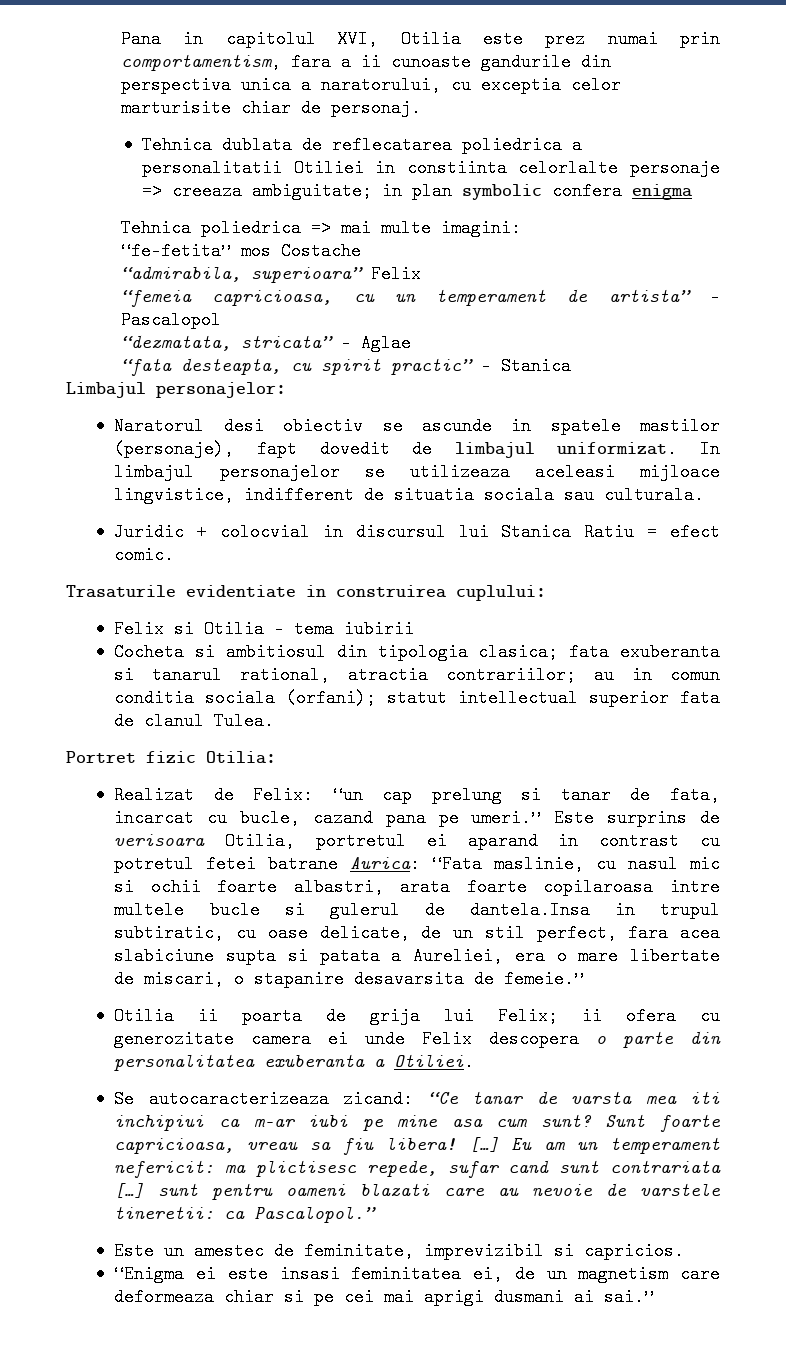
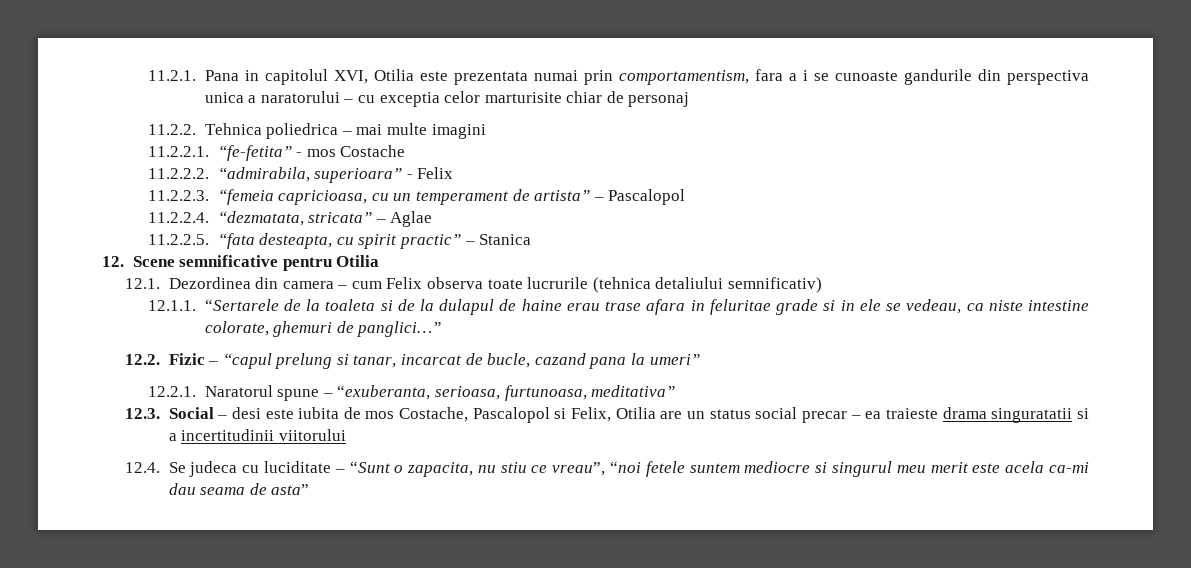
- Pana in capitolul XVI, Otilia este prez numai prin comportamentism, fara a ii cunoaste gandurile din perspectiva unica a naratorului, cu exceptia celor marturisite chiar de personaj.
- Tehnica dublata de reflecatarea poliedrica a personalitatii Otiliei in constiinta celorlalte personaje => creeaza ambiguitate; in plan symbolic confera enigma
- Tehnica poliedrica => mai multe imagini:
- “fe-fetita” mos Costache
+ 11.2.1. Pana in capitolul XVI, Otilia este prezentata numai prin comportamentism, fara a i se cunoaste gandurile din perspectiva unica a naratorului – cu exceptia celor marturisite chiar de personaj
+ 11.2.2. Tehnica poliedrica – mai multe imagini
+ 11.2.2.1. “fe-fetita” - mos Costache
- “admirabila, superioara” Felix
+ 11.2.2.2. “admirabila, superioara” - Felix
- “femeia capricioasa, cu un temperament de artista” – Pascalopol
+ 11.2.2.3. “femeia capricioasa, cu un temperament de artista” – Pascalopol
- “dezmatata, stricata” – Aglae
+ 11.2.2.4. “dezmatata, stricata” – Aglae
- “fata desteapta, cu spirit practic” – Stanica
+ 11.2.2.5. “fata desteapta, cu spirit practic” – Stanica
- Limbajul personajelor:
- Naratorul desi obiectiv se ascunde in spatele mastilor (personaje), fapt dovedit de limbajul uniformizat. In limbajul personajelor se utilizeaza aceleasi mijloace lingvistice, indifferent de situatia sociala sau culturala.
- Juridic + colocvial in discursul lui Stanica Ratiu = efect comic.
- Trasaturile evidentiate in construirea cuplului:
- Felix si Otilia – tema iubirii
- Cocheta si ambitiosul din tipologia clasica; fata exuberanta si tanarul rational, atractia contrariilor; au in comun conditia sociala (orfani); statut intellectual superior fata de clanul Tulea.
- Portret fizic Otilia:
- Realizat de Felix: “un cap prelung si tanar de fata, incarcat cu bucle, cazand pana pe umeri.” Este surprins de verisoara Otilia, portretul ei aparand in contrast cu potretul fetei batrane Aurica: “Fata maslinie, cu nasul mic si ochii foarte albastri, arata foarte copilaroasa intre multele bucle si gulerul de dantela.Insa in trupul subtiratic, cu oase delicate, de un stil perfect, fara acea slabiciune supta si patata a Aureliei, era o mare libertate de miscari, o stapanire desavarsita de femeie.”
- Otilia ii poarta de grija lui Felix; ii ofera cu generozitate camera ei unde Felix descopera o parte din personalitatea exuberanta a Otiliei.
- Se autocaracterizeaza zicand: “Ce tanar de varsta mea iti inchipiui ca m-ar iubi pe mine asa cum sunt? Sunt foarte capricioasa, vreau sa fiu libera! […] Eu am un temperament nefericit: ma plictisesc repede, sufar cand sunt contrariata […] sunt pentru oameni blazati care au nevoie de varstele tineretii: ca Pascalopol.”
- Este un amestec de feminitate, imprevizibil si capricios.
- “Enigma ei este insasi feminitatea ei, de un magnetism care deformeaza chiar si pe cei mai aprigi dusmani ai sai.”
+ 12. Scene semnificative pentru Otilia
+ 12.1. Dezordinea din camera – cum Felix observa toate lucrurile (tehnica detaliului semnificativ)
+ 12.1.1. “Sertarele de la toaleta si de la dulapul de haine erau trase afara in feluritae grade si in ele se vedeau, ca niste intestine colorate, ghemuri de panglici…”
+ 12.2. Fizic – “capul prelung si tanar, incarcat de bucle, cazand pana la umeri”
+ 12.2.1. Naratorul spune – “exuberanta, serioasa, furtunoasa, meditativa”
+ 12.3. Social – desi este iubita de mos Costache, Pascalopol si Felix, Otilia are un status social precar – ea traieste drama singuratatii si a incertitudinii viitorului
+ 12.4. Se judeca cu luciditate – “Sunt o zapacita, nu stiu ce vreau”, “noi fetele suntem mediocre si singurul meu merit este acela ca-mi dau seama de asta”

